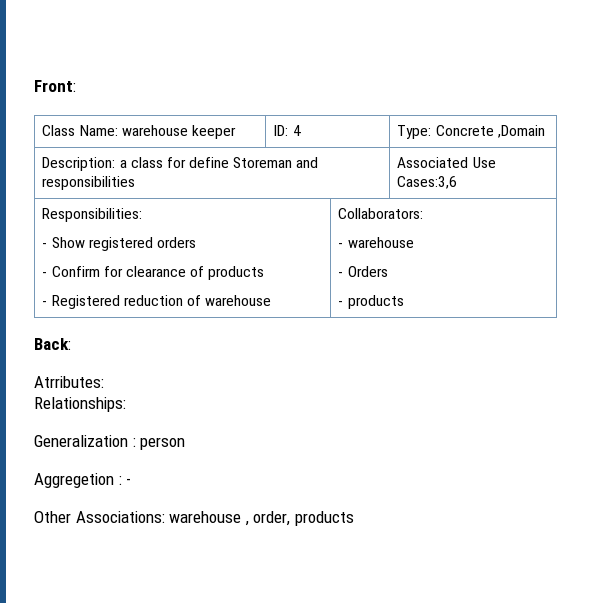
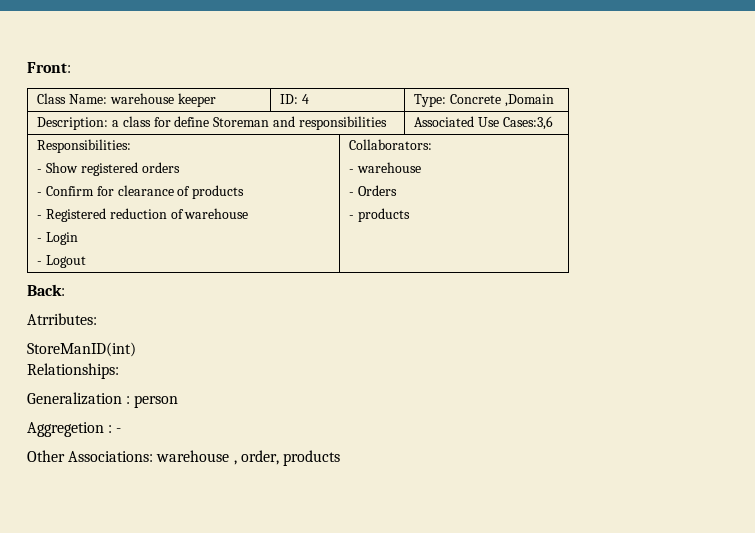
  Responsibilities:
  - Show registered orders
  - Confirm for clearance of products
- - Registered reduction of warehouse | Collaborators:
+ - Registered reduction of warehouse
+ - Login
+ - Logout | Collaborators:
+ StoreManID(int)

